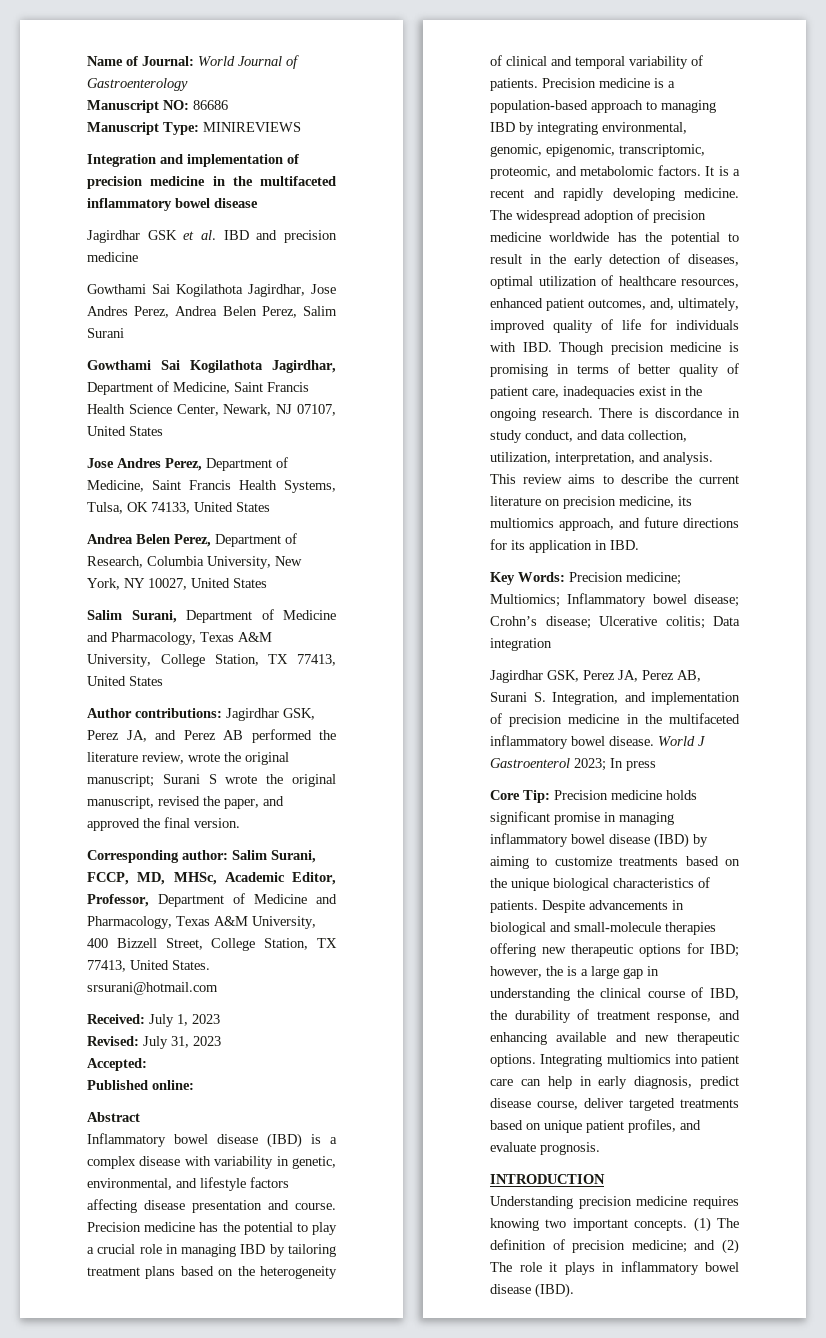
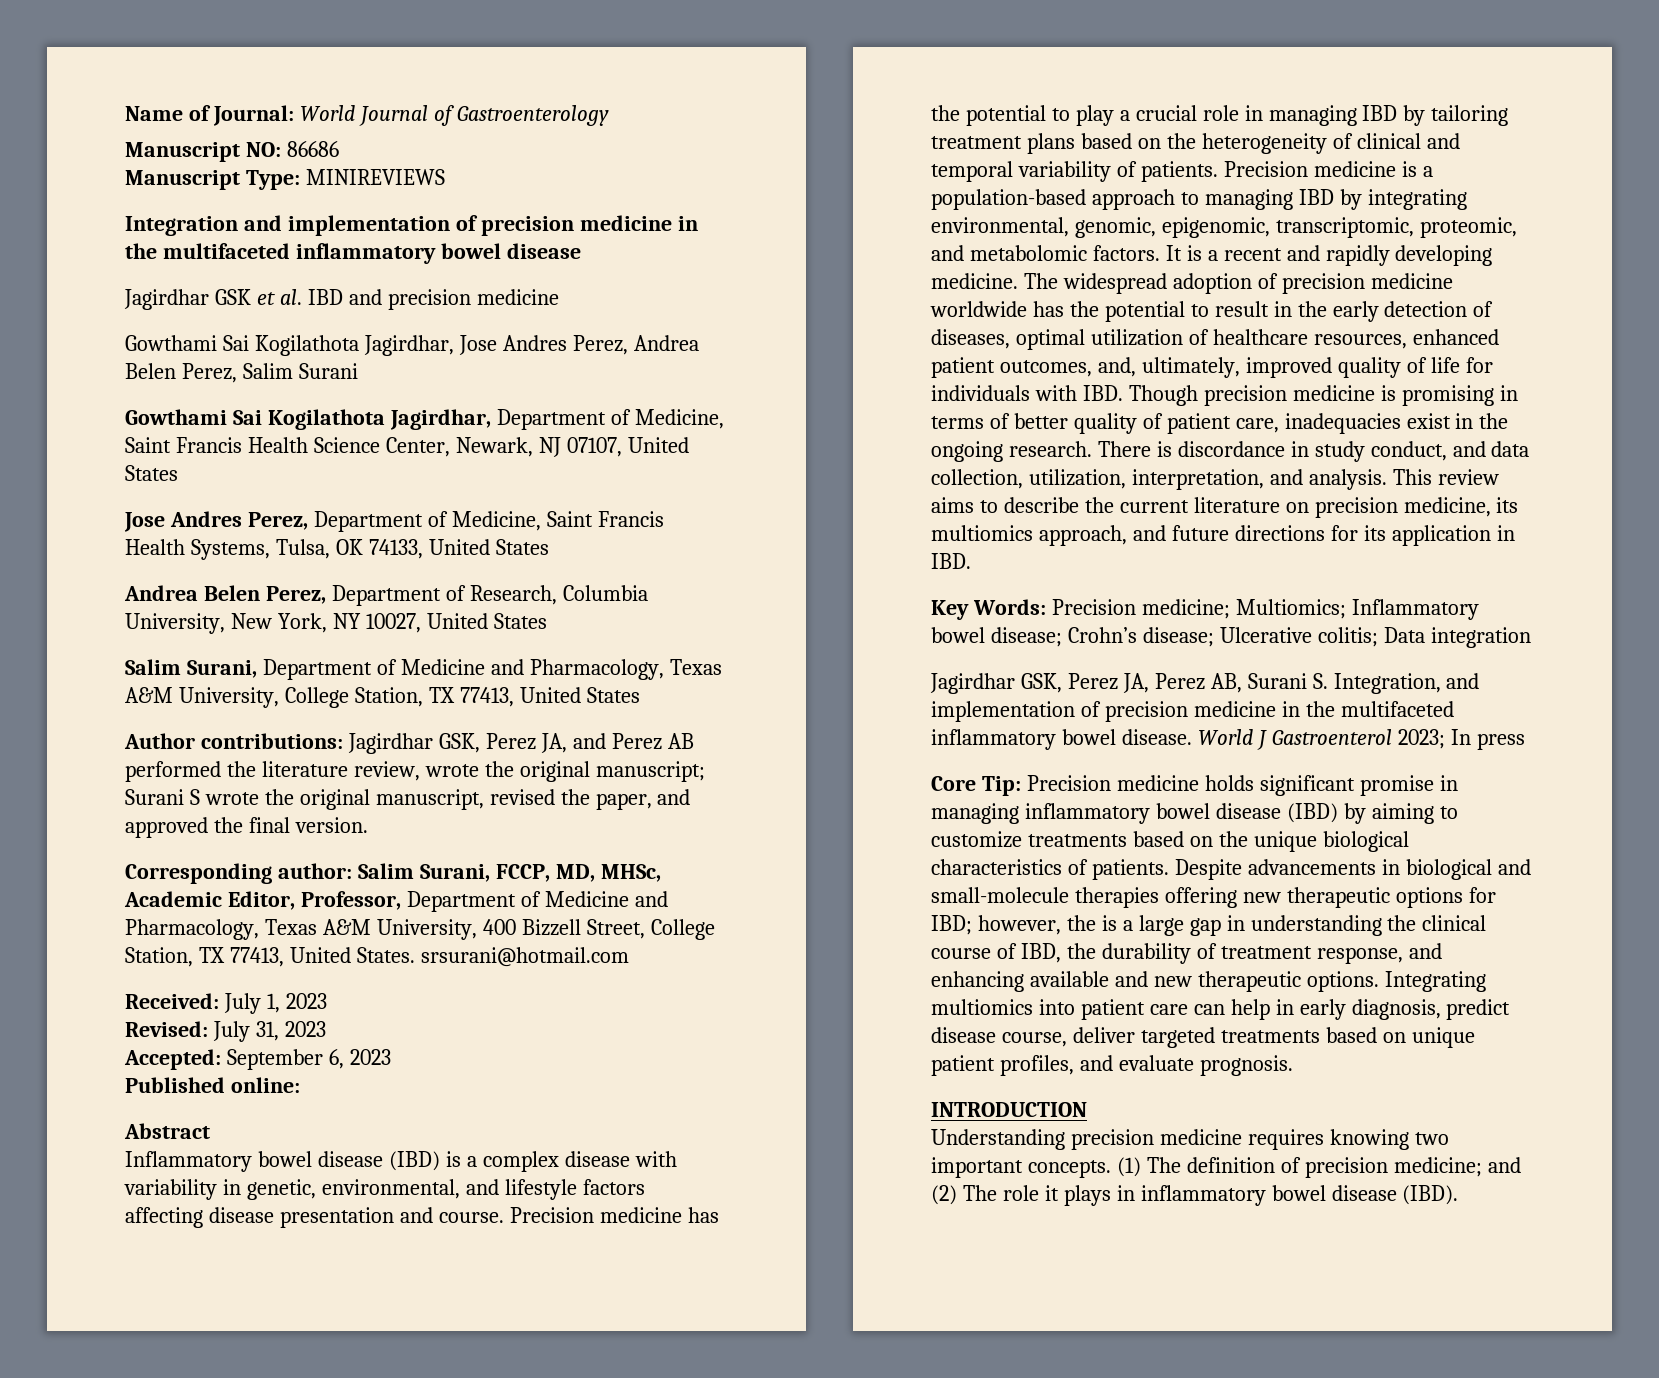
- Accepted:
+ Accepted: September 6, 2023

